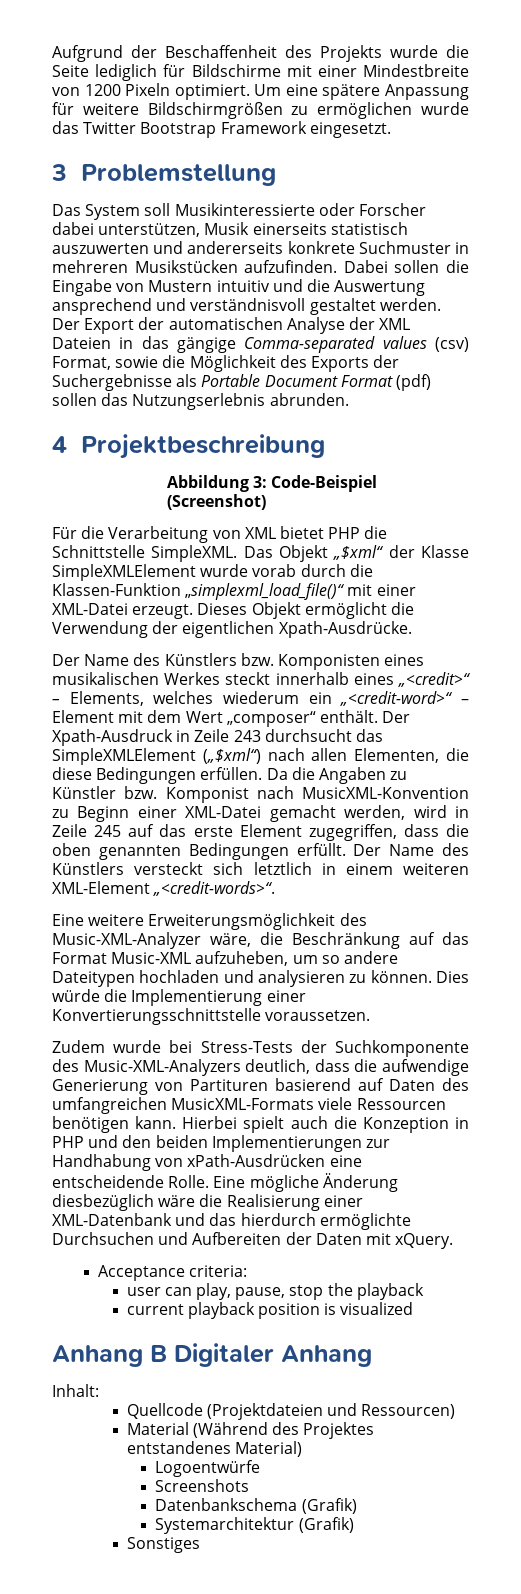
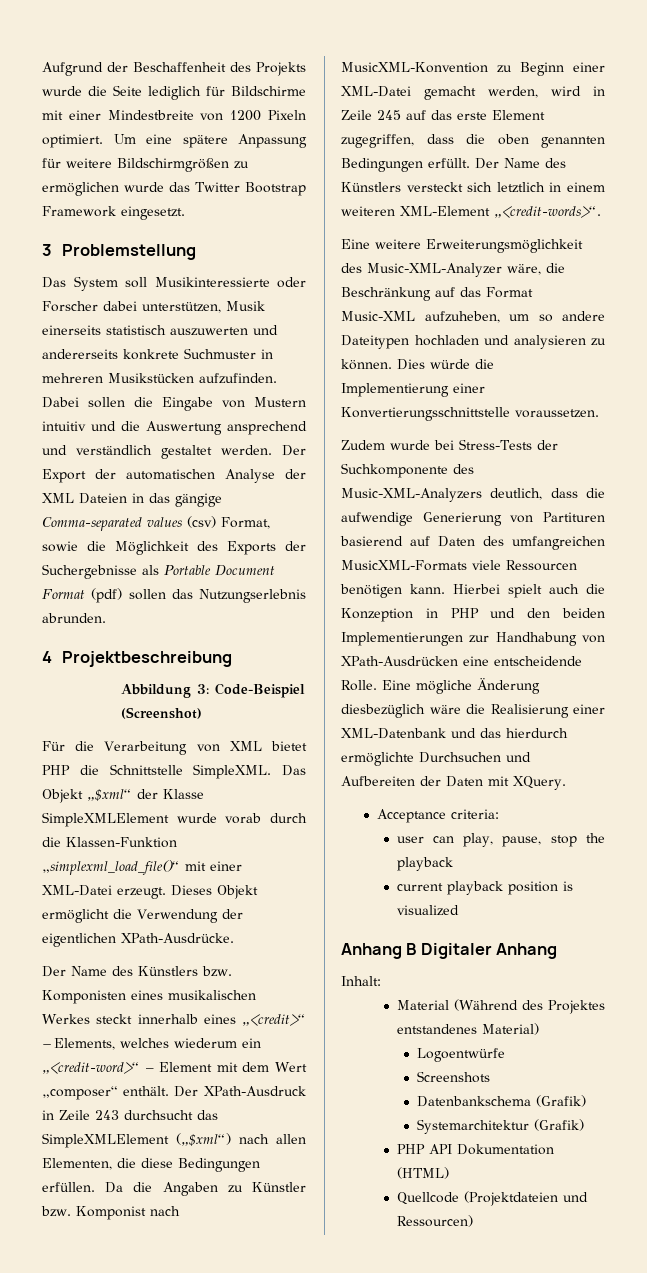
- Dabei sollen die Eingabe von Mustern intuitiv und die Auswertung ansprechend und verständnisvoll gestaltet werden.
+ Dabei sollen die Eingabe von Mustern intuitiv und die Auswertung ansprechend und verständlich gestaltet werden.
- Dieses Objekt ermöglicht die Verwendung der eigentlichen Xpath-Ausdrücke.
+ Dieses Objekt ermöglicht die Verwendung der eigentlichen XPath-Ausdrücke.
- Der Xpath-Ausdruck in Zeile 243 durchsucht das SimpleXMLElement („$xml“) nach allen Elementen, die diese Bedingungen erfüllen.
+ Der XPath-Ausdruck in Zeile 243 durchsucht das SimpleXMLElement („$xml“) nach allen Elementen, die diese Bedingungen erfüllen.
- Hierbei spielt auch die Konzeption in PHP und den beiden Implementierungen zur Handhabung von xPath-Ausdrücken eine entscheidende Rolle.
+ Hierbei spielt auch die Konzeption in PHP und den beiden Implementierungen zur Handhabung von XPath-Ausdrücken eine entscheidende Rolle.
- Eine mögliche Änderung diesbezüglich wäre die Realisierung einer XML-Datenbank und das hierdurch ermöglichte Durchsuchen und Aufbereiten der Daten mit xQuery.
+ Eine mögliche Änderung diesbezüglich wäre die Realisierung einer XML-Datenbank und das hierdurch ermöglichte Durchsuchen und Aufbereiten der Daten mit XQuery.
- Quellcode (Projektdateien und Ressourcen)
- Sonstiges
+ PHP API Dokumentation (HTML)
+ Quellcode (Projektdateien und Ressourcen)

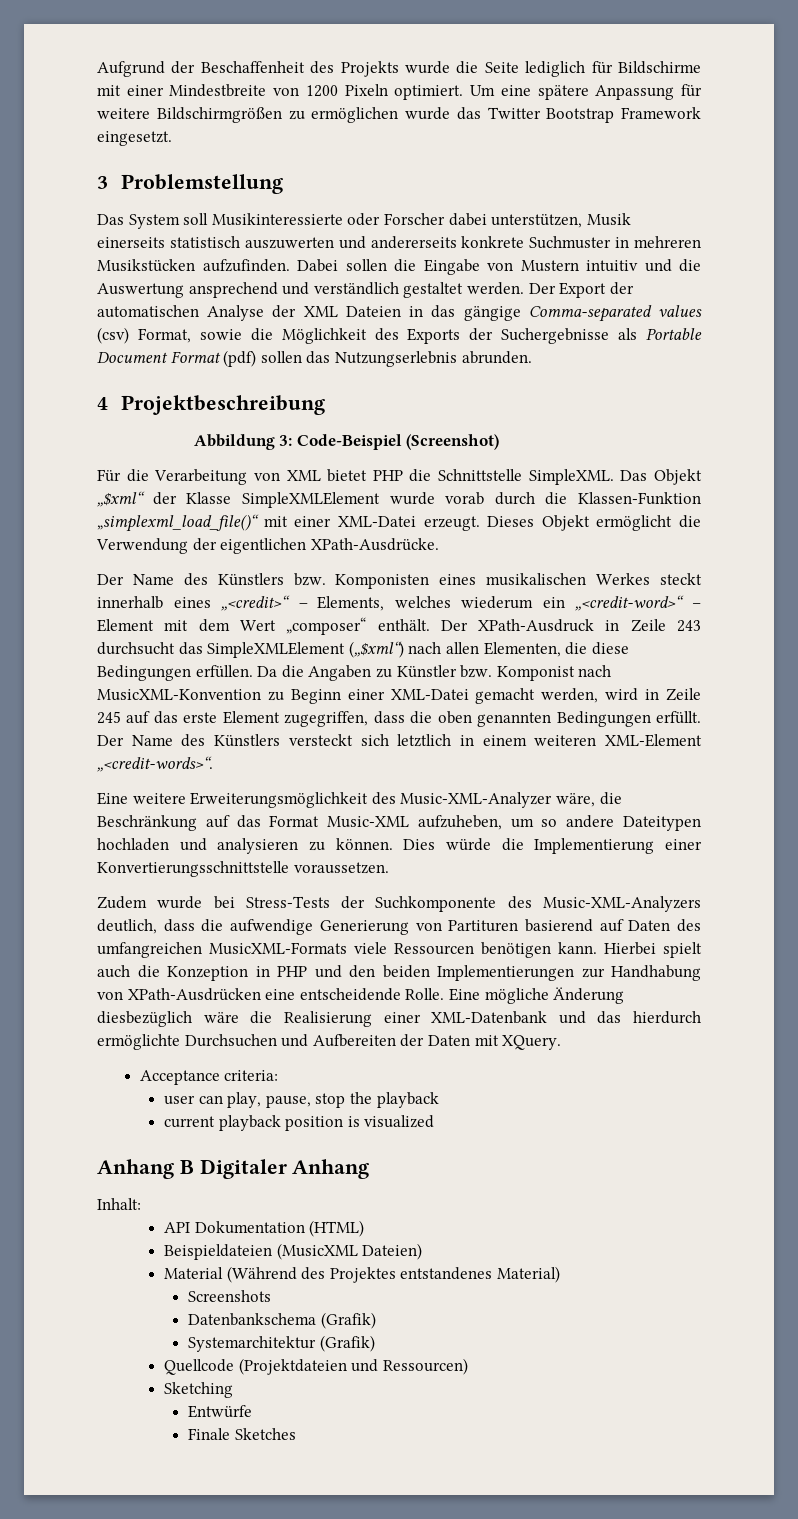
+ API Dokumentation (HTML)
+ Beispieldateien (MusicXML Dateien)
- Logoentwürfe
- PHP API Dokumentation (HTML)
+ Sketching
+ Entwürfe
+ Finale Sketches

